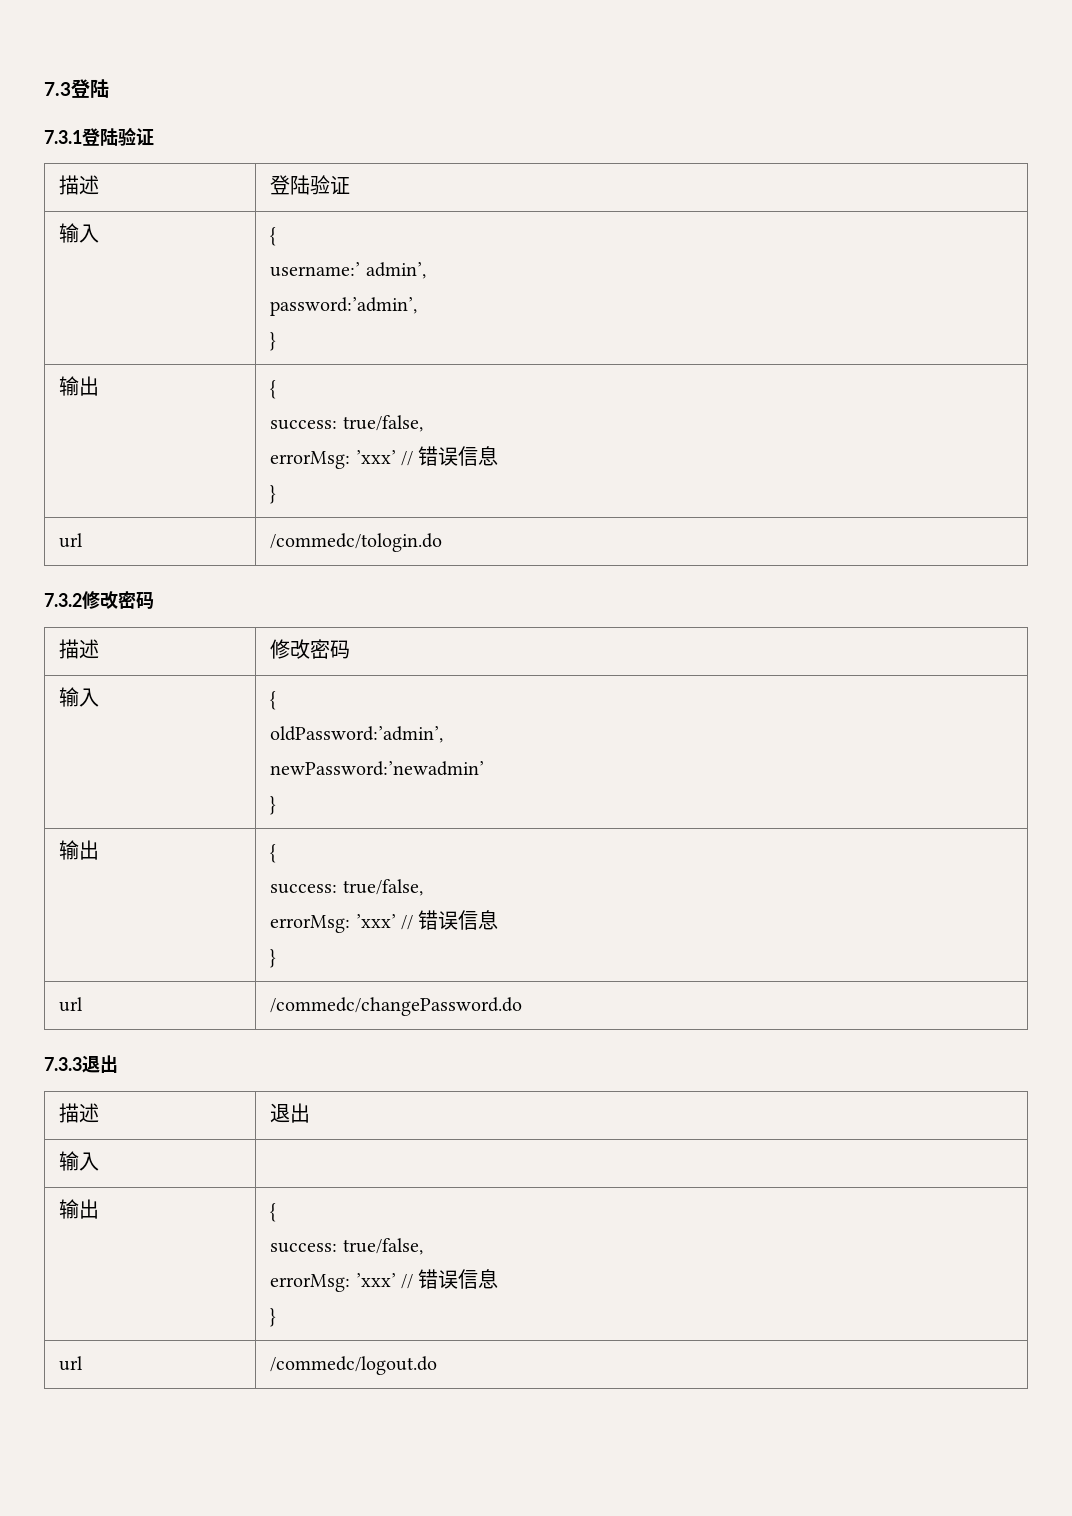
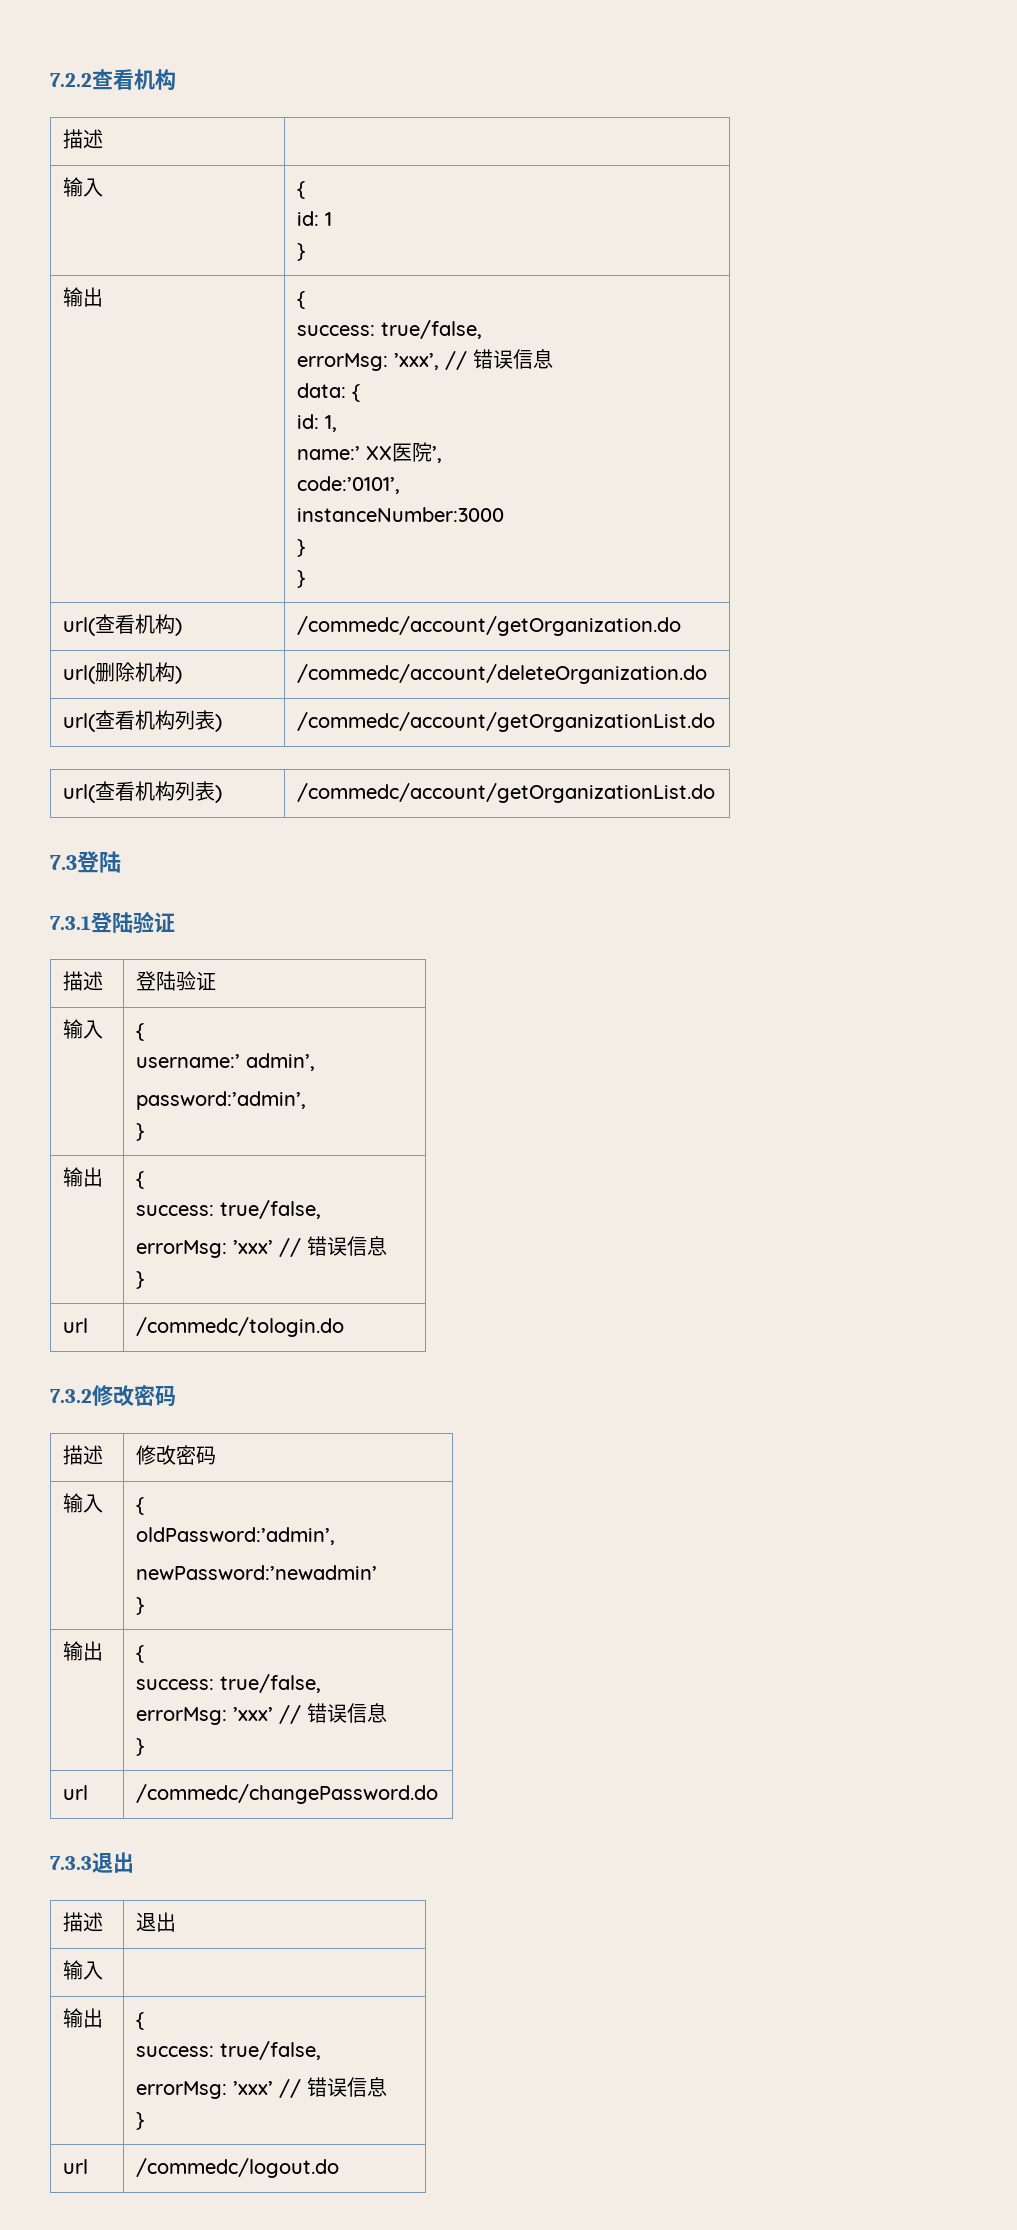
+ 7.2.2查看机构
+ 描述 |
+ 输入 | {
+ id: 1
+ }
+ 输出 | {
+ success: true/false,
+ errorMsg: ’xxx’, // 错误信息
+ data: {
+ id: 1,
+ name:’ XX医院’,
+ code:’0101’,
+ instanceNumber:3000
+ }
+ }
+ url(查看机构) | /commedc/account/getOrganization.do
+ url(删除机构) | /commedc/account/deleteOrganization.do
+ url(查看机构列表) | /commedc/account/getOrganizationList.do
+ url(查看机构列表) | /commedc/account/getOrganizationList.do

